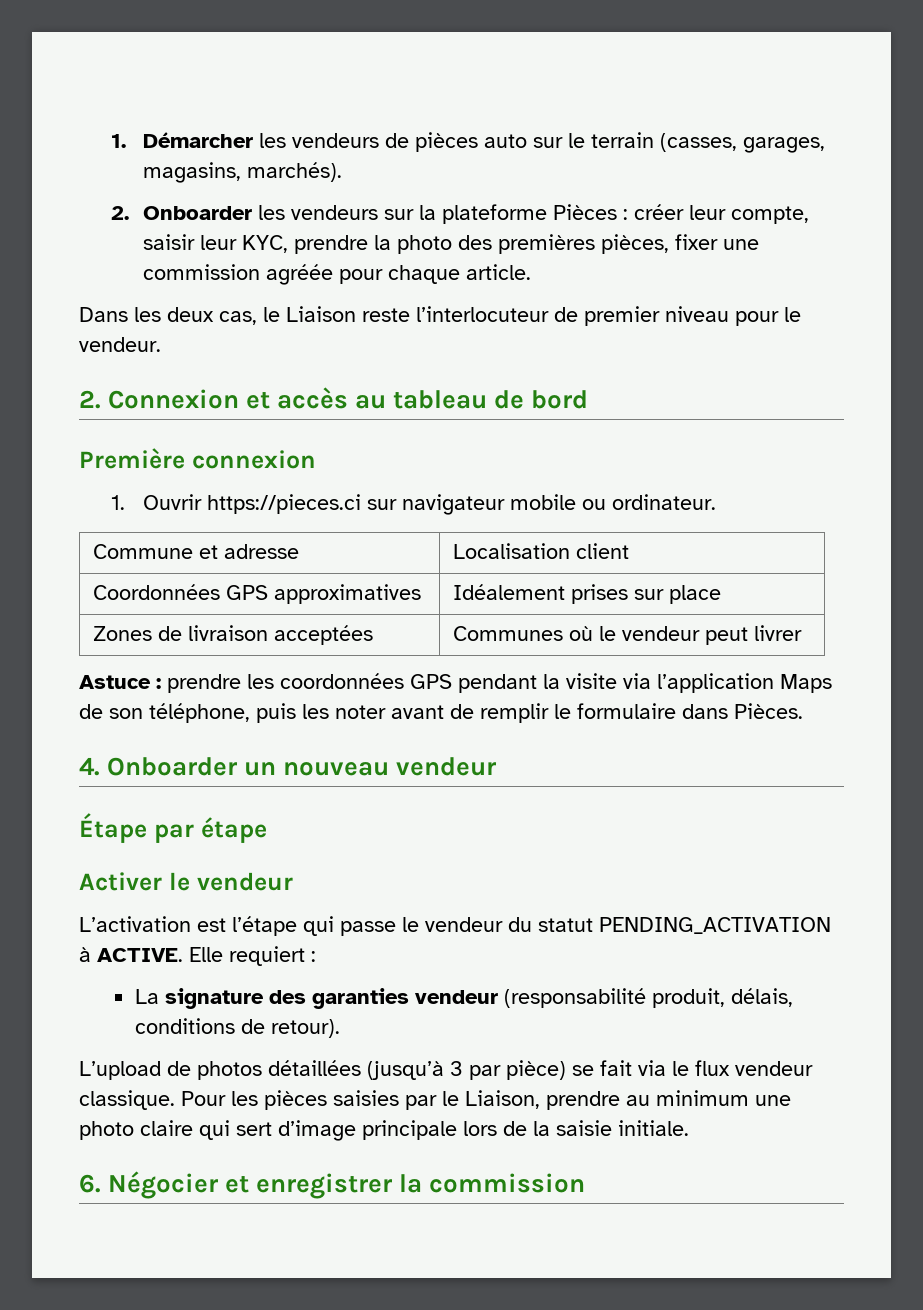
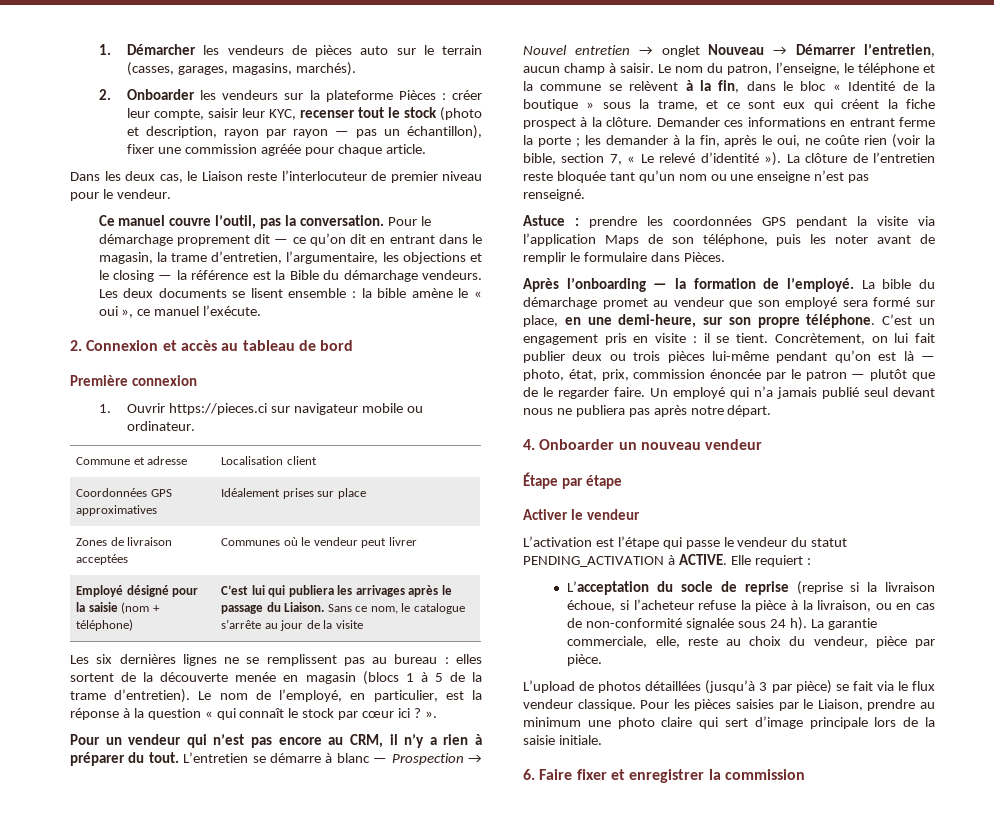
- 2. Onboarder les vendeurs sur la plateforme Pièces : créer leur compte, saisir leur KYC, prendre la photo des premières pièces, fixer une commission agréée pour chaque article.
+ 2. Onboarder les vendeurs sur la plateforme Pièces : créer leur compte, saisir leur KYC, recenser tout le stock (photo et description, rayon par rayon — pas un échantillon), fixer une commission agréée pour chaque article.
+ Ce manuel couvre l’outil, pas la conversation. Pour le démarchage proprement dit — ce qu’on dit en entrant dans le magasin, la trame d’entretien, l’argumentaire, les objections et le closing — la référence est la Bible du démarchage vendeurs. Les deux documents se lisent ensemble : la bible amène le « oui », ce manuel l’exécute.
+ Employé désigné pour la saisie (nom + téléphone) | C’est lui qui publiera les arrivages après le passage du Liaison. Sans ce nom, le catalogue s’arrête au jour de la visite
+ Les six dernières lignes ne se remplissent pas au bureau : elles sortent de la découverte menée en magasin (blocs 1 à 5 de la trame d’entretien). Le nom de l’employé, en particulier, est la réponse à la question « qui connaît le stock par cœur ici ? ».
+ Pour un vendeur qui n’est pas encore au CRM, il n’y a rien à préparer du tout. L’entretien se démarre à blanc — Prospection → Nouvel entretien → onglet Nouveau → Démarrer l’entretien, aucun champ à saisir. Le nom du patron, l’enseigne, le téléphone et la commune se relèvent à la fin, dans le bloc « Identité de la boutique » sous la trame, et ce sont eux qui créent la fiche prospect à la clôture. Demander ces informations en entrant ferme la porte ; les demander à la fin, après le oui, ne coûte rien (voir la bible, section 7, « Le relevé d’identité »). La clôture de l’entretien reste bloquée tant qu’un nom ou une enseigne n’est pas renseigné.
+ Après l’onboarding — la formation de l’employé. La bible du démarchage promet au vendeur que son employé sera formé sur place, en une demi-heure, sur son propre téléphone. C’est un engagement pris en visite : il se tient. Concrètement, on lui fait publier deux ou trois pièces lui-même pendant qu’on est là — photo, état, prix, commission énoncée par le patron — plutôt que de le regarder faire. Un employé qui n’a jamais publié seul devant nous ne publiera pas après notre départ.
- La signature des garanties vendeur (responsabilité produit, délais, conditions de retour).
+ L’acceptation du socle de reprise (reprise si la livraison échoue, si l’acheteur refuse la pièce à la livraison, ou en cas de non-conformité signalée sous 24 h). La garantie commerciale, elle, reste au choix du vendeur, pièce par pièce.
- 6. Négocier et enregistrer la commission
+ 6. Faire fixer et enregistrer la commission

